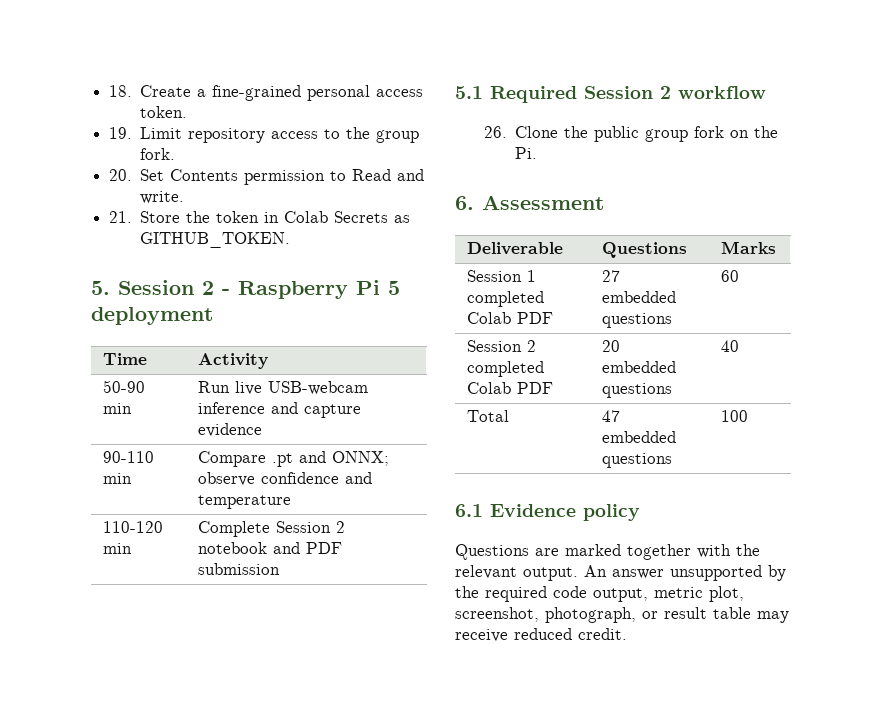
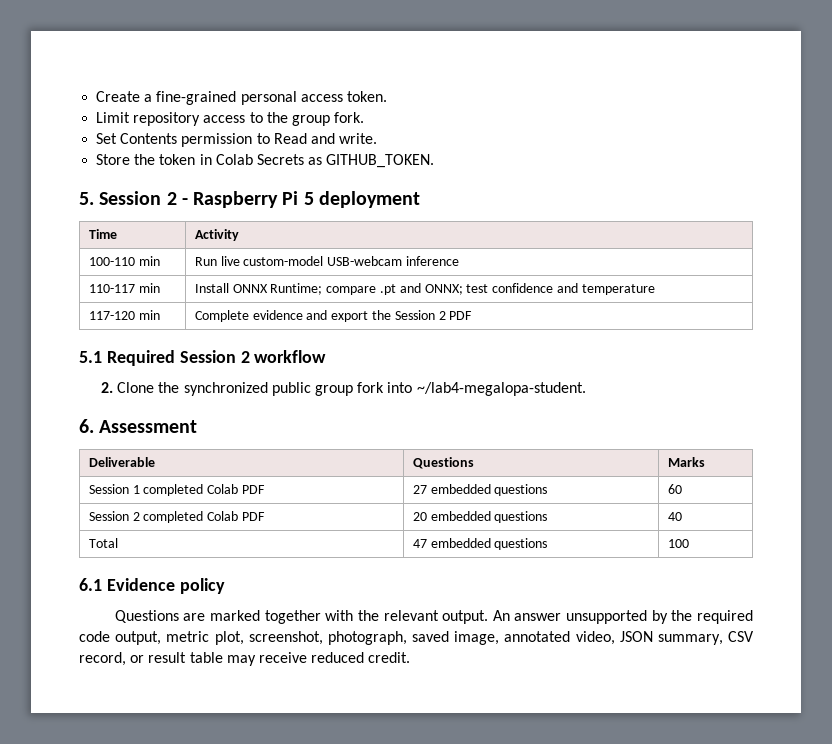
- 18. Create a fine-grained personal access token.
+ Create a fine-grained personal access token.
- 19. Limit repository access to the group fork.
+ Limit repository access to the group fork.
- 20. Set Contents permission to Read and write.
+ Set Contents permission to Read and write.
- 21. Store the token in Colab Secrets as GITHUB_TOKEN.
+ Store the token in Colab Secrets as GITHUB_TOKEN.
- 50-90 min | Run live USB-webcam inference and capture evidence
- 90-110 min | Compare .pt and ONNX; observe confidence and temperature
+ 100-110 min | Run live custom-model USB-webcam inference
+ 110-117 min | Install ONNX Runtime; compare .pt and ONNX; test confidence and temperature
- 110-120 min | Complete Session 2 notebook and PDF submission
+ 117-120 min | Complete evidence and export the Session 2 PDF
- 26. Clone the public group fork on the Pi.
+ 2. Clone the synchronized public group fork into ~/lab4-megalopa-student.
- An answer unsupported by the required code output, metric plot, screenshot, photograph, or result table may receive reduced credit.
+ An answer unsupported by the required code output, metric plot, screenshot, photograph, saved image, annotated video, JSON summary, CSV record, or result table may receive reduced credit.

